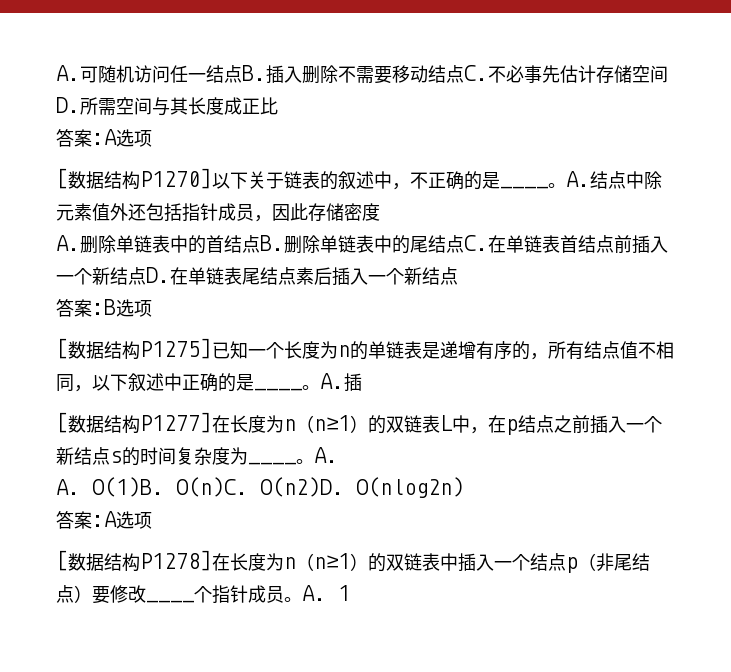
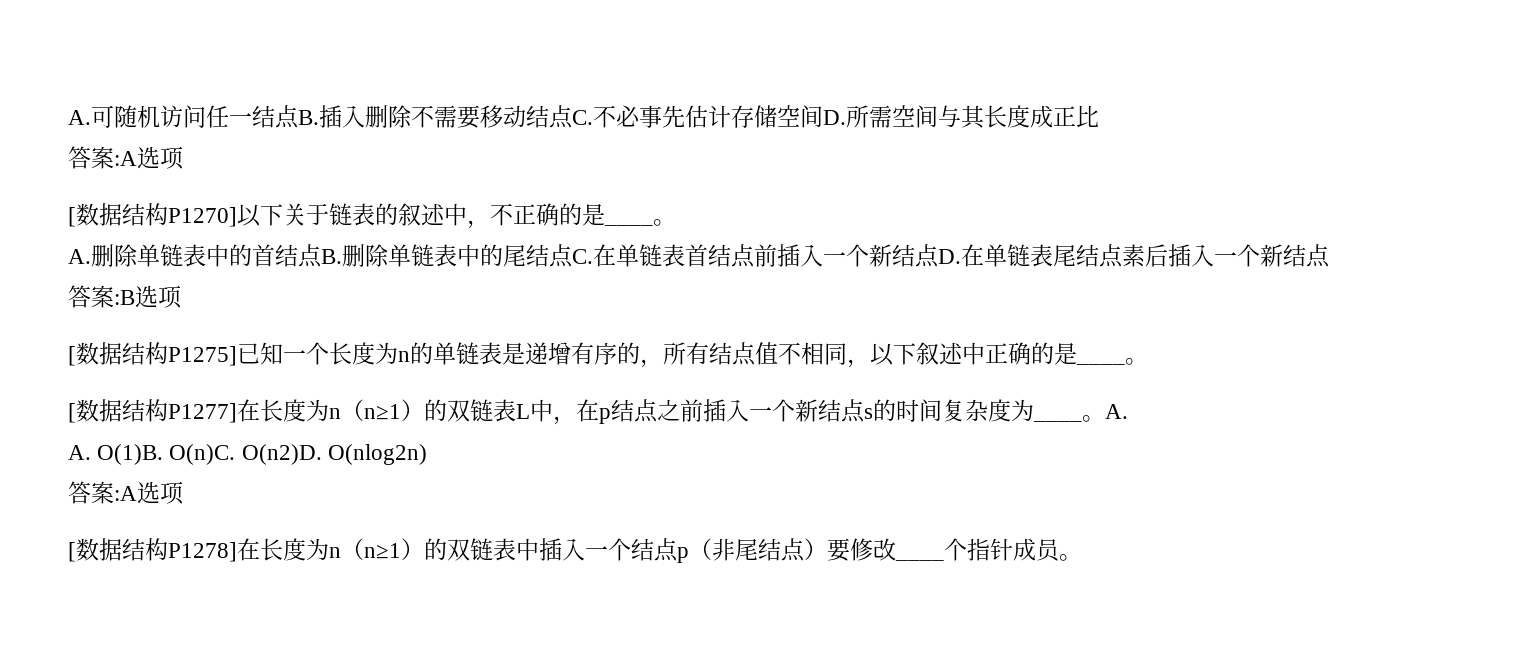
- A.结点中除元素值外还包括指针成员，因此存储密度
- A.插
- A. 1

